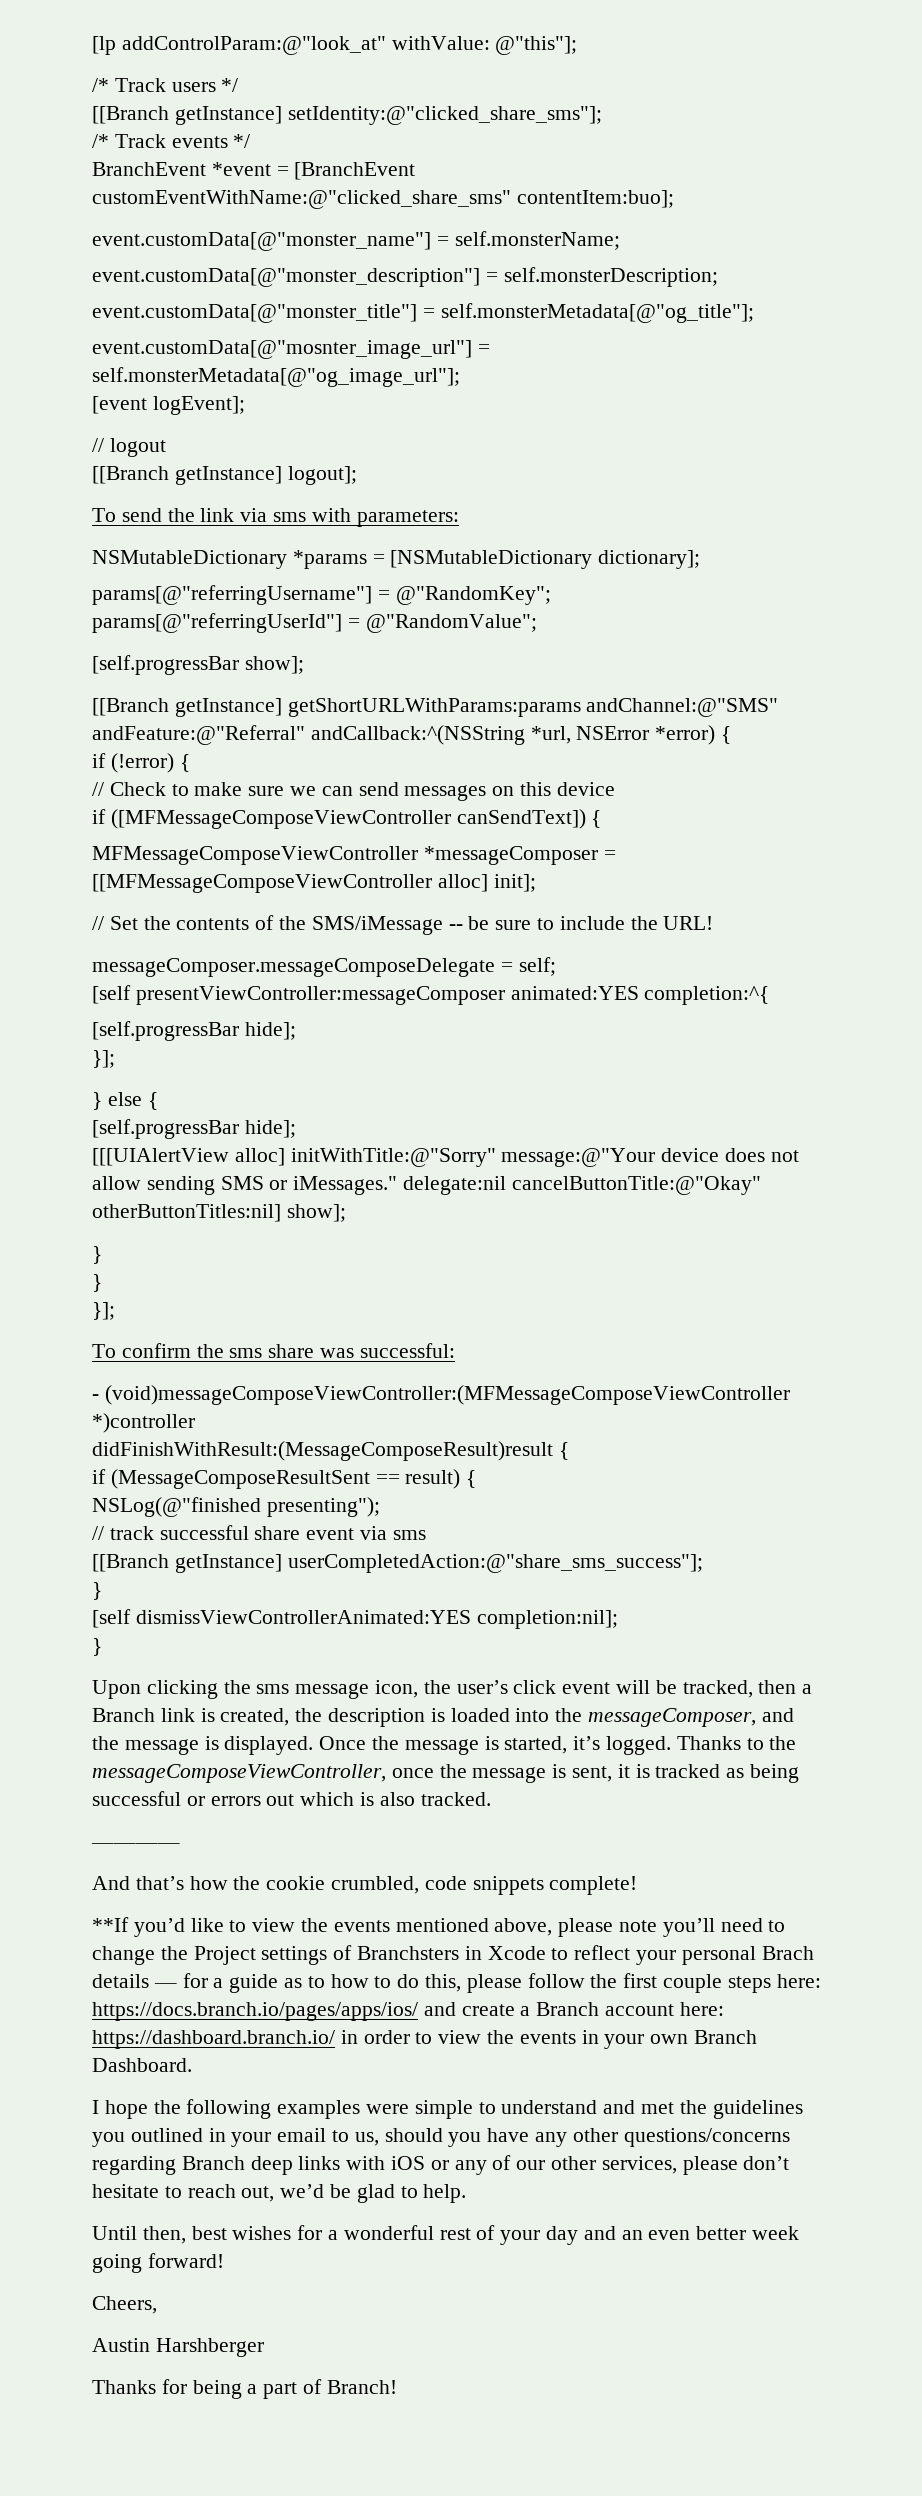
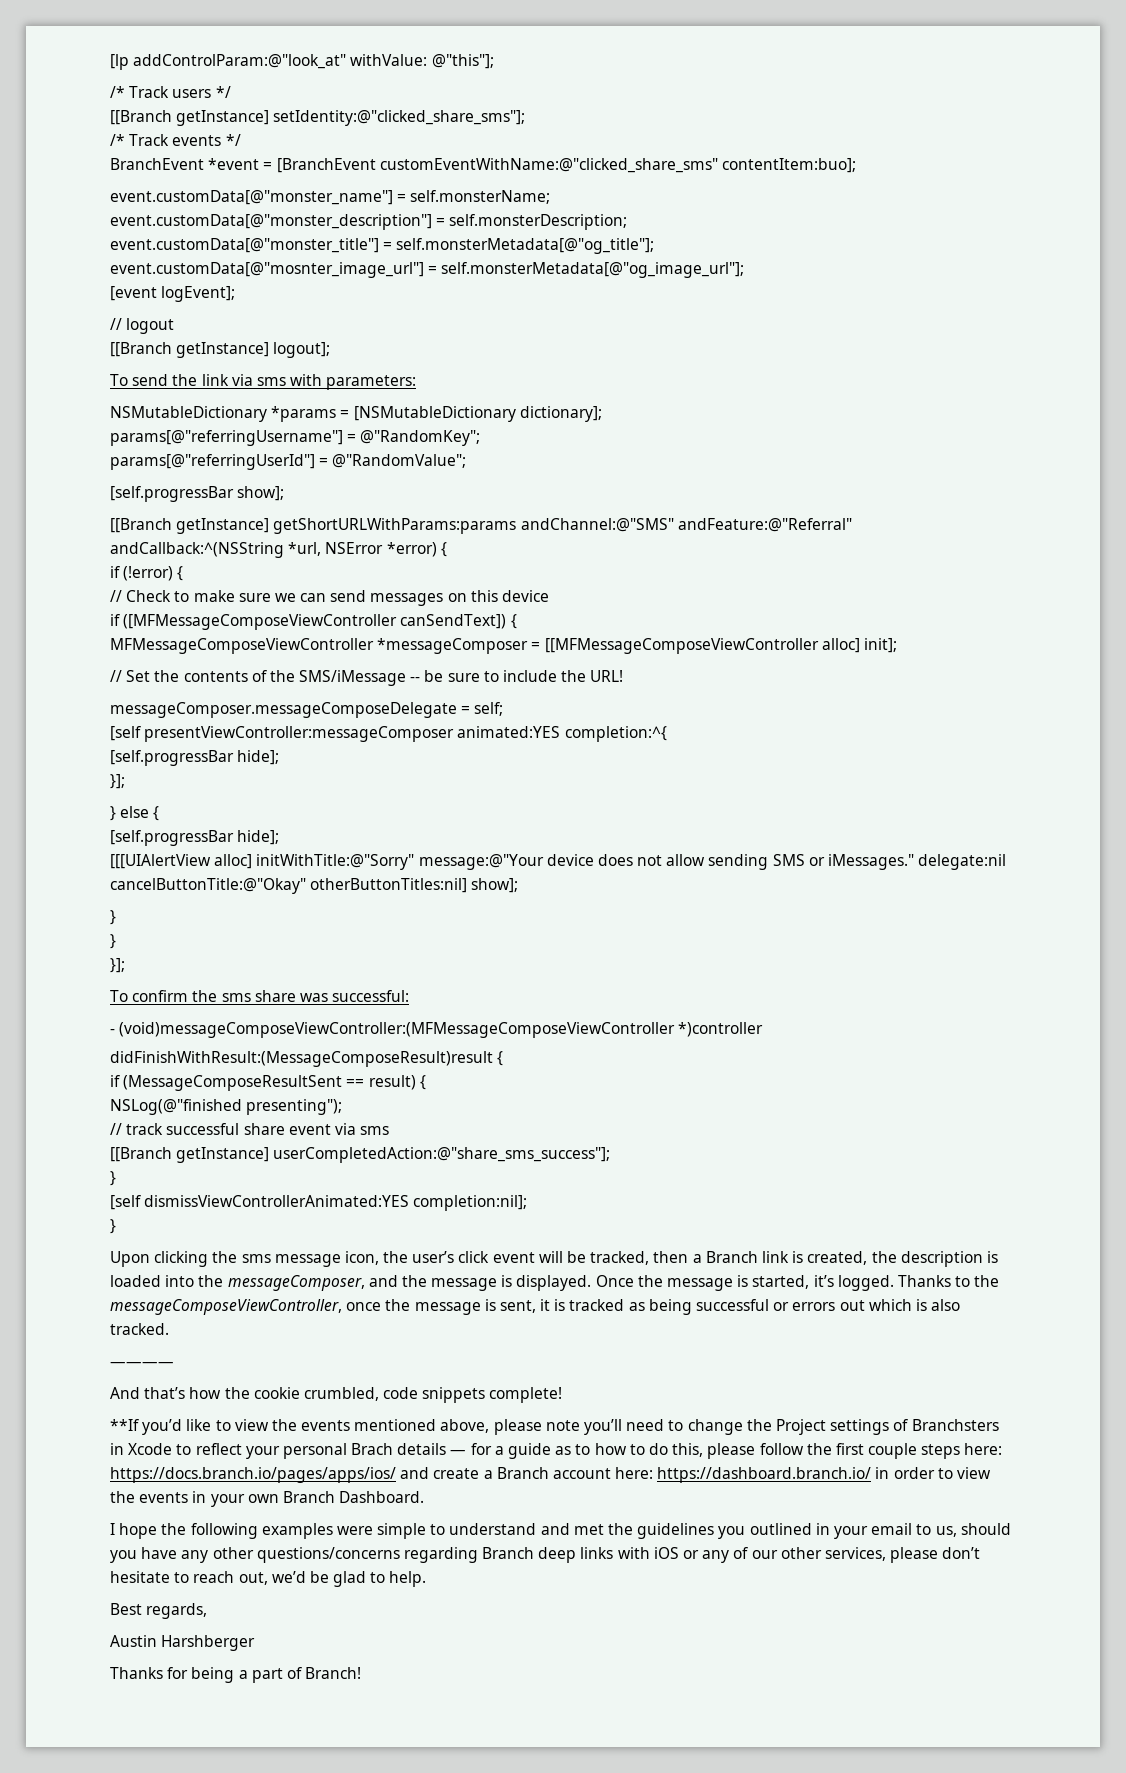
- Until then, best wishes for a wonderful rest of your day and an even better week going forward!
- Cheers,
+ Best regards,

